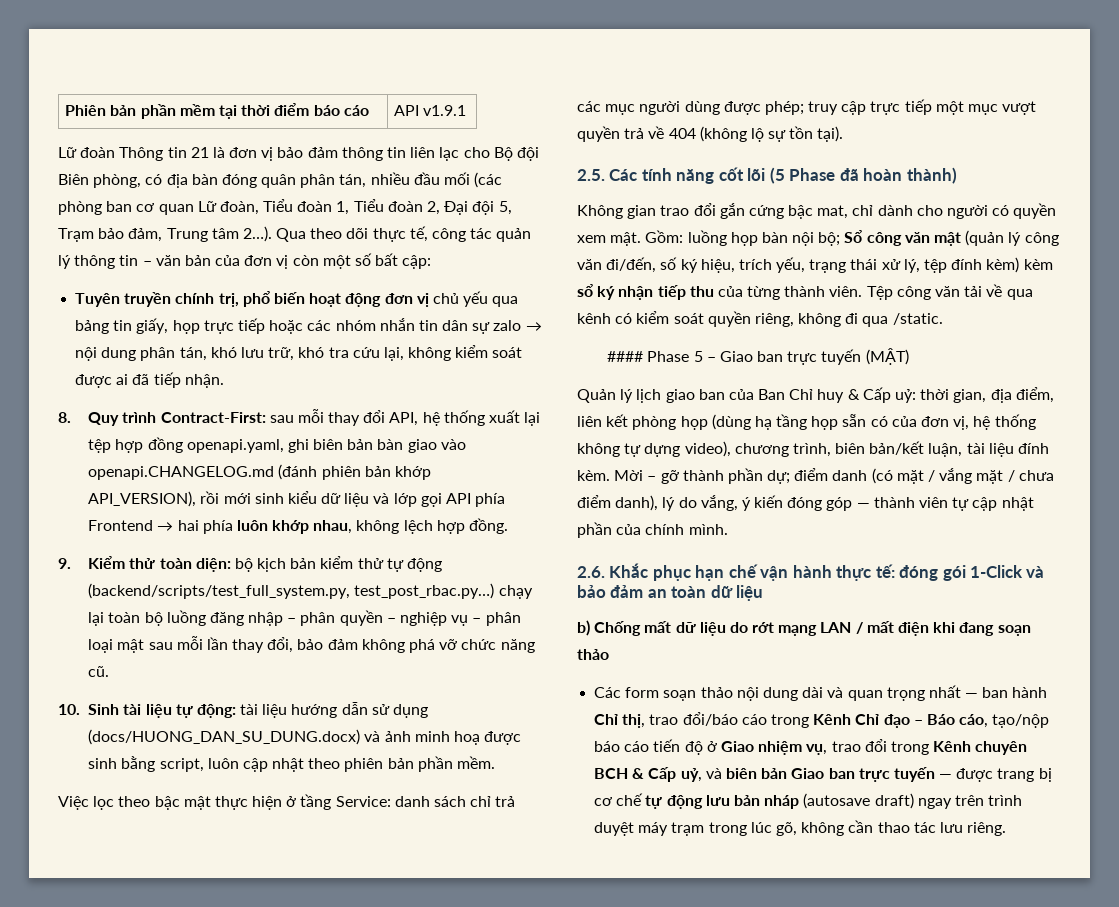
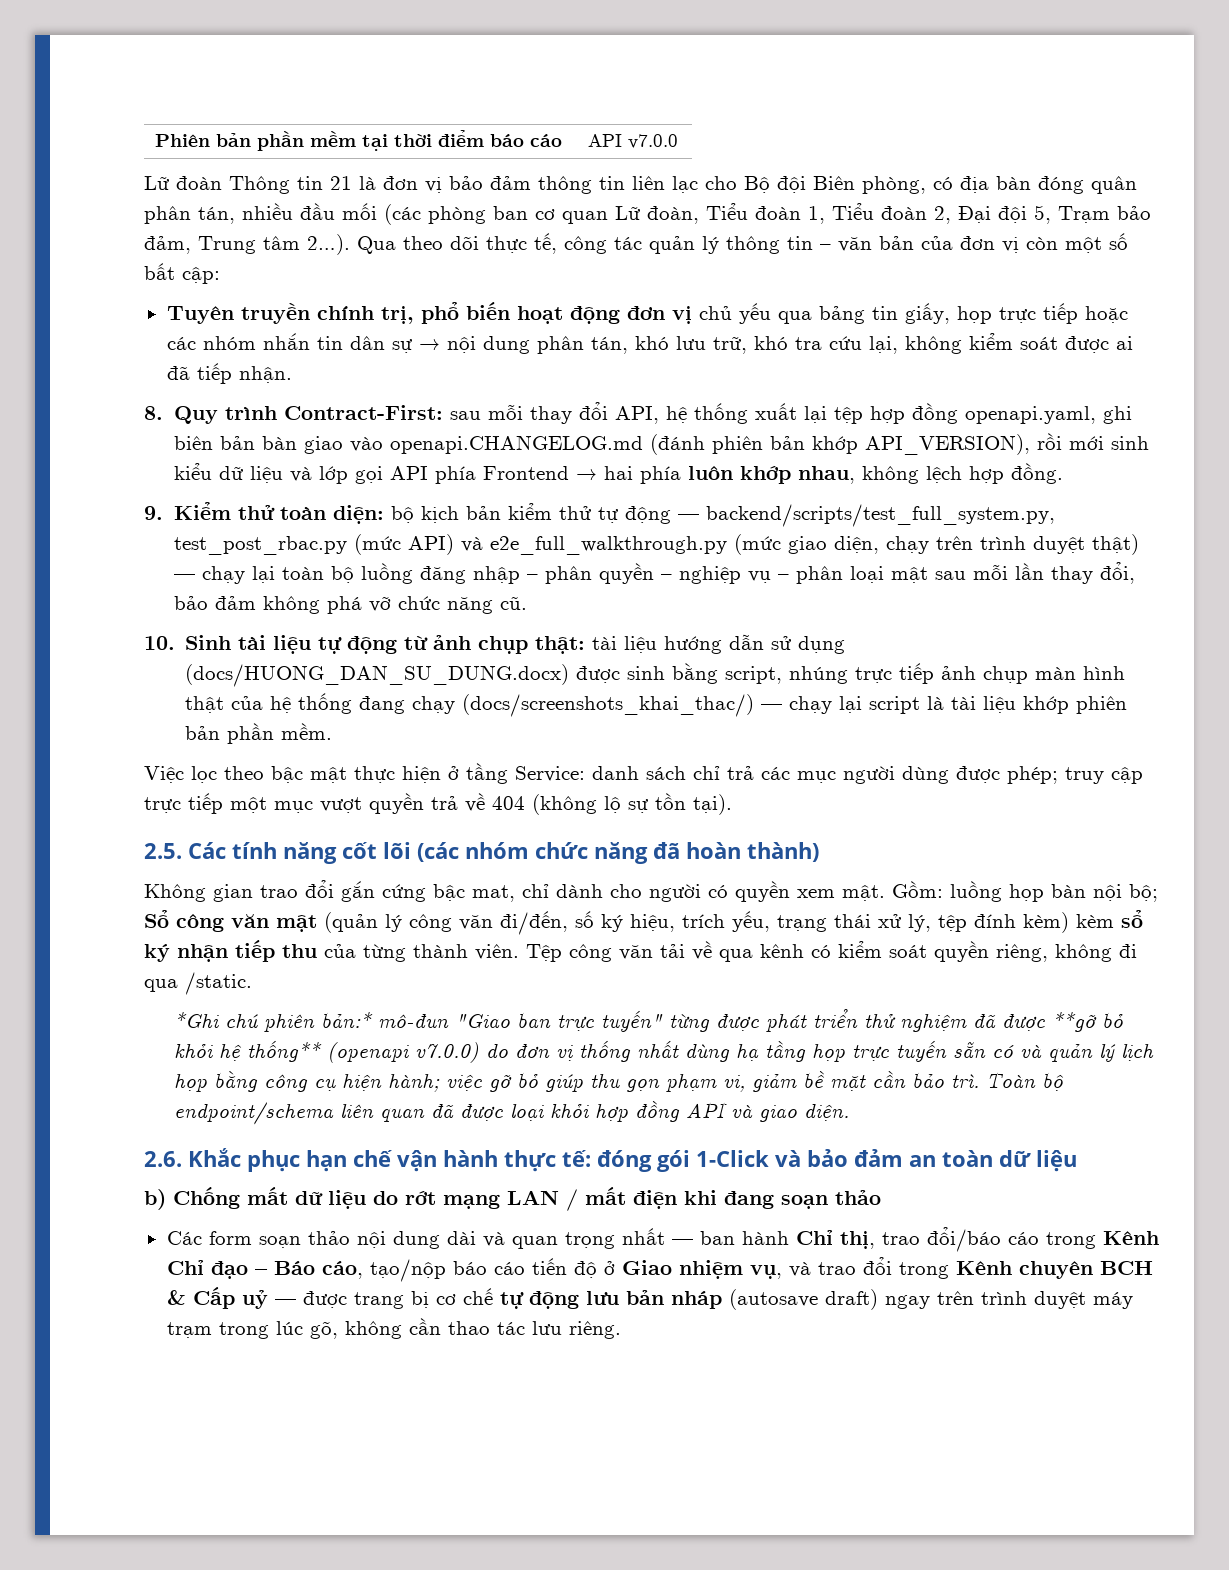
- Phiên bản phần mềm tại thời điểm báo cáo | API v1.9.1
+ Phiên bản phần mềm tại thời điểm báo cáo | API v7.0.0
- Tuyên truyền chính trị, phổ biến hoạt động đơn vị chủ yếu qua bảng tin giấy, họp trực tiếp hoặc các nhóm nhắn tin dân sự zalo → nội dung phân tán, khó lưu trữ, khó tra cứu lại, không kiểm soát được ai đã tiếp nhận.
+ Tuyên truyền chính trị, phổ biến hoạt động đơn vị chủ yếu qua bảng tin giấy, họp trực tiếp hoặc các nhóm nhắn tin dân sự → nội dung phân tán, khó lưu trữ, khó tra cứu lại, không kiểm soát được ai đã tiếp nhận.
- 9. Kiểm thử toàn diện: bộ kịch bản kiểm thử tự động (backend/scripts/test_full_system.py, test_post_rbac.py…) chạy lại toàn bộ luồng đăng nhập – phân quyền – nghiệp vụ – phân loại mật sau mỗi lần thay đổi, bảo đảm không phá vỡ chức năng cũ.
+ 9. Kiểm thử toàn diện: bộ kịch bản kiểm thử tự động — backend/scripts/test_full_system.py, test_post_rbac.py (mức API) và e2e_full_walkthrough.py (mức giao diện, chạy trên trình duyệt thật) — chạy lại toàn bộ luồng đăng nhập – phân quyền – nghiệp vụ – phân loại mật sau mỗi lần thay đổi, bảo đảm không phá vỡ chức năng cũ.
- 10. Sinh tài liệu tự động: tài liệu hướng dẫn sử dụng (docs/HUONG_DAN_SU_DUNG.docx) và ảnh minh hoạ được sinh bằng script, luôn cập nhật theo phiên bản phần mềm.
+ 10. Sinh tài liệu tự động từ ảnh chụp thật: tài liệu hướng dẫn sử dụng (docs/HUONG_DAN_SU_DUNG.docx) được sinh bằng script, nhúng trực tiếp ảnh chụp màn hình thật của hệ thống đang chạy (docs/screenshots_khai_thac/) — chạy lại script là tài liệu khớp phiên bản phần mềm.
- 2.5. Các tính năng cốt lõi (5 Phase đã hoàn thành)
+ 2.5. Các tính năng cốt lõi (các nhóm chức năng đã hoàn thành)
- #### Phase 5 – Giao ban trực tuyến (MẬT)
- Quản lý lịch giao ban của Ban Chỉ huy & Cấp uỷ: thời gian, địa điểm, liên kết phòng họp (dùng hạ tầng họp sẵn có của đơn vị, hệ thống không tự dựng video), chương trình, biên bản/kết luận, tài liệu đính kèm. Mời – gỡ thành phần dự; điểm danh (có mặt / vắng mặt / chưa điểm danh), lý do vắng, ý kiến đóng góp — thành viên tự cập nhật phần của chính mình.
+ *Ghi chú phiên bản:* mô-đun "Giao ban trực tuyến" từng được phát triển thử nghiệm đã được **gỡ bỏ khỏi hệ thống** (openapi v7.0.0) do đơn vị thống nhất dùng hạ tầng họp trực tuyến sẵn có và quản lý lịch họp bằng công cụ hiện hành; việc gỡ bỏ giúp thu gọn phạm vi, giảm bề mặt cần bảo trì. Toàn bộ endpoint/schema liên quan đã được loại khỏi hợp đồng API và giao diện.
- Các form soạn thảo nội dung dài và quan trọng nhất — ban hành Chỉ thị, trao đổi/báo cáo trong Kênh Chỉ đạo – Báo cáo, tạo/nộp báo cáo tiến độ ở Giao nhiệm vụ, trao đổi trong Kênh chuyên BCH & Cấp uỷ, và biên bản Giao ban trực tuyến — được trang bị cơ chế tự động lưu bản nháp (autosave draft) ngay trên trình duyệt máy trạm trong lúc gõ, không cần thao tác lưu riêng.
+ Các form soạn thảo nội dung dài và quan trọng nhất — ban hành Chỉ thị, trao đổi/báo cáo trong Kênh Chỉ đạo – Báo cáo, tạo/nộp báo cáo tiến độ ở Giao nhiệm vụ, và trao đổi trong Kênh chuyên BCH & Cấp uỷ — được trang bị cơ chế tự động lưu bản nháp (autosave draft) ngay trên trình duyệt máy trạm trong lúc gõ, không cần thao tác lưu riêng.

